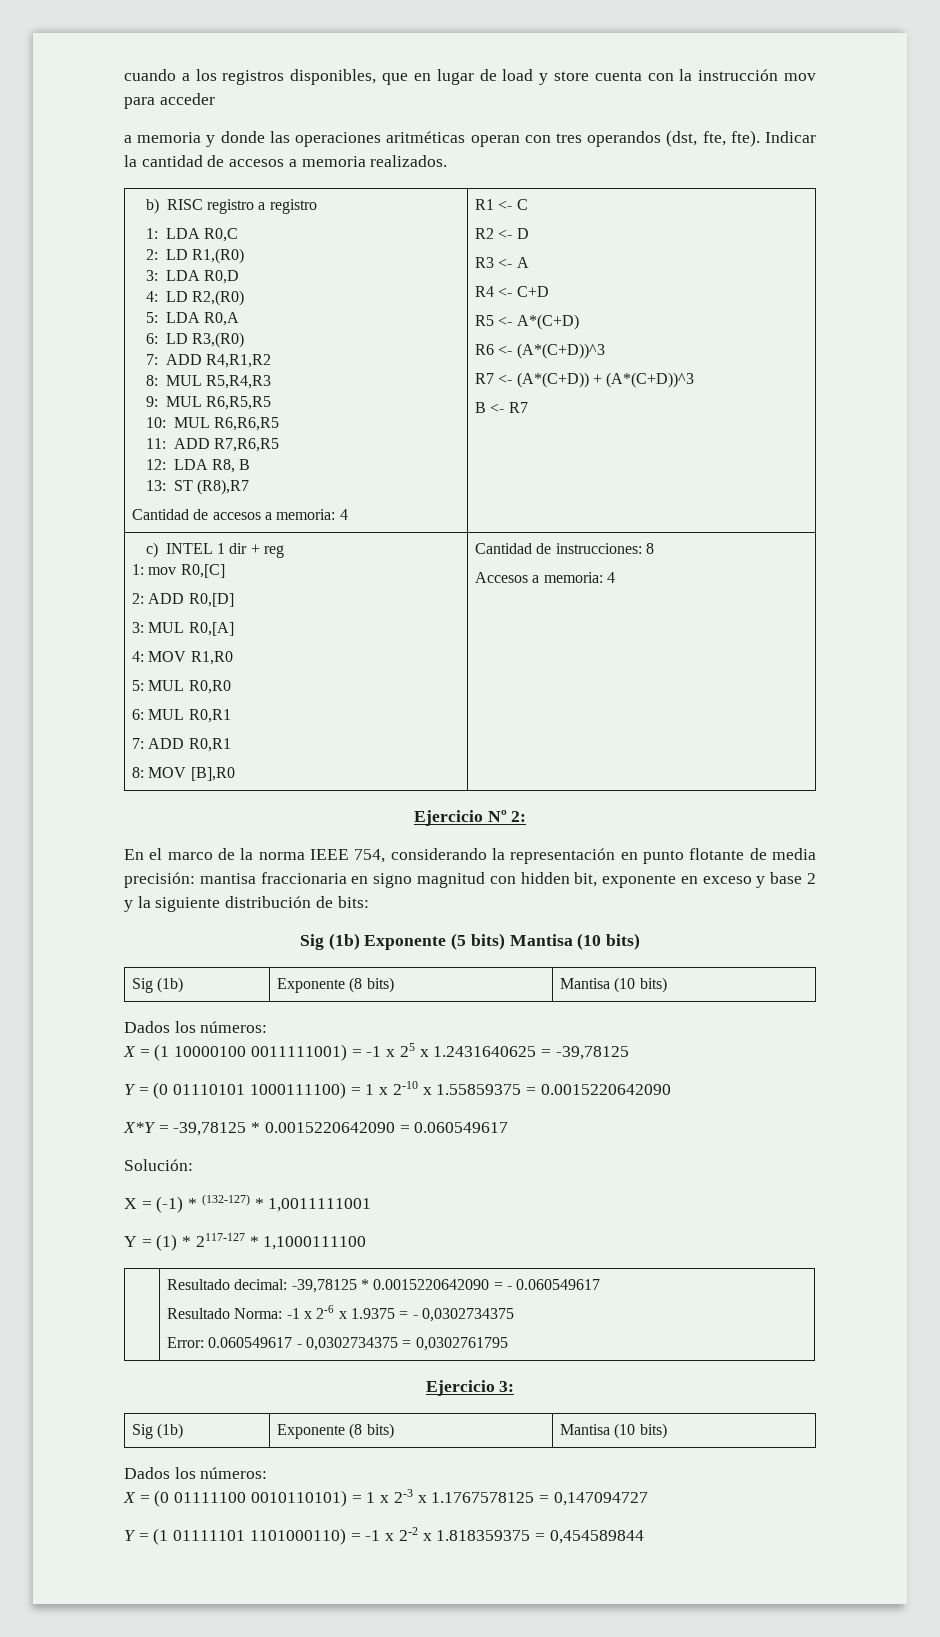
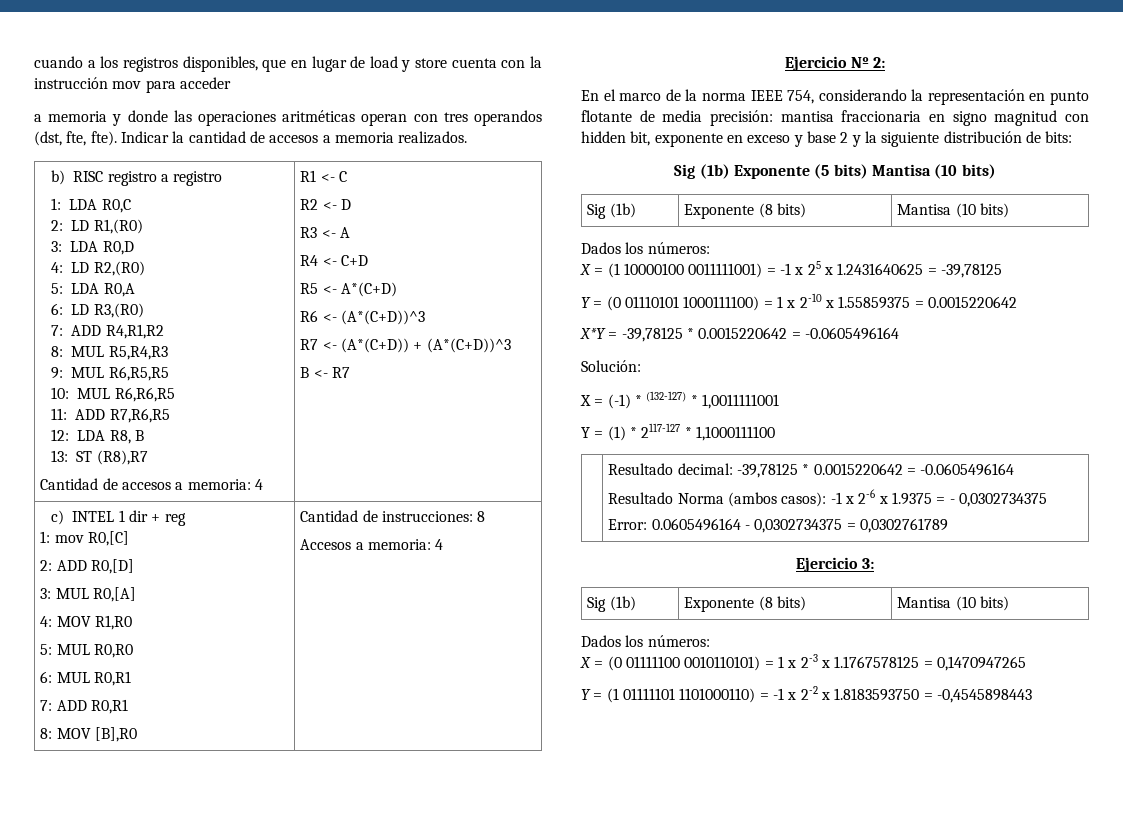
- Y = (0 01110101 1000111100) = 1 x 2-10 x 1.55859375 = 0.0015220642090
+ Y = (0 01110101 1000111100) = 1 x 2-10 x 1.55859375 = 0.0015220642
- X*Y = -39,78125 * 0.0015220642090 = 0.060549617
+ X*Y = -39,78125 * 0.0015220642 = -0.0605496164
- | Resultado decimal: -39,78125 * 0.0015220642090 = - 0.060549617
- Resultado Norma: -1 x 2-6 x 1.9375 = - 0,0302734375
- Error: 0.060549617 - 0,0302734375 = 0,0302761795
+ | Resultado decimal: -39,78125 * 0.0015220642 = -0.0605496164
+ Resultado Norma (ambos casos): -1 x 2-6 x 1.9375 = - 0,0302734375
+ Error: 0.0605496164 - 0,0302734375 = 0,0302761789
- X = (0 01111100 0010110101) = 1 x 2-3 x 1.1767578125 = 0,147094727
+ X = (0 01111100 0010110101) = 1 x 2-3 x 1.1767578125 = 0,1470947265
- Y = (1 01111101 1101000110) = -1 x 2-2 x 1.818359375 = 0,454589844
+ Y = (1 01111101 1101000110) = -1 x 2-2 x 1.8183593750 = -0,4545898443

